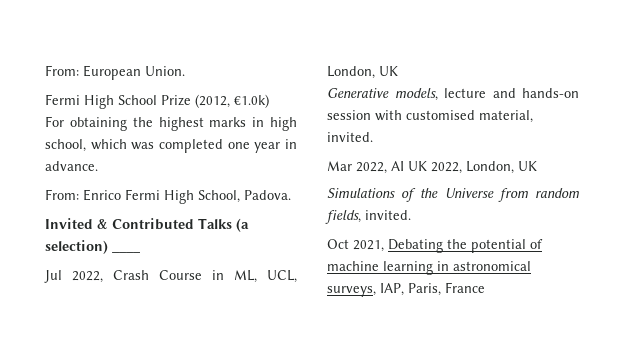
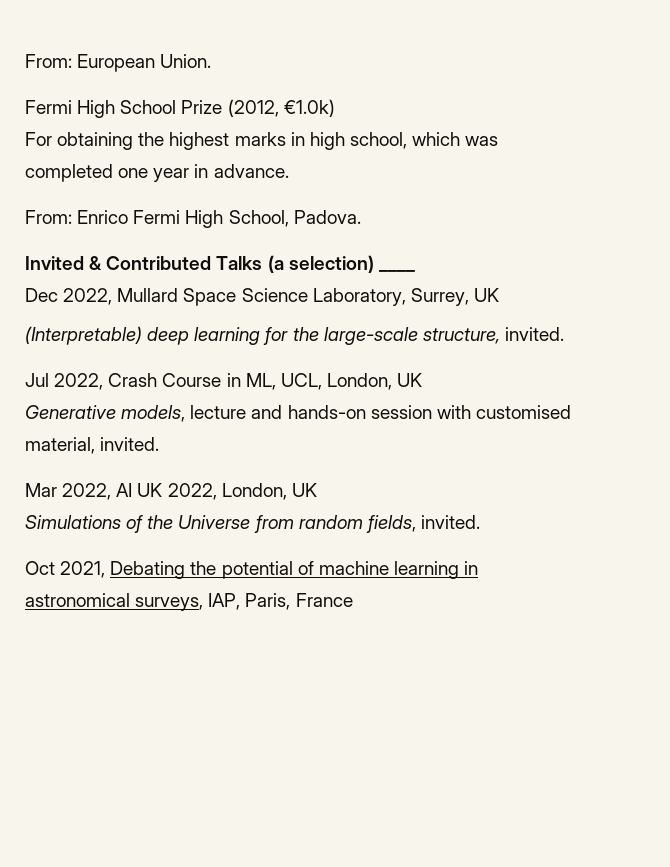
+ Dec 2022, Mullard Space Science Laboratory, Surrey, UK
+ (Interpretable) deep learning for the large-scale structure, invited.

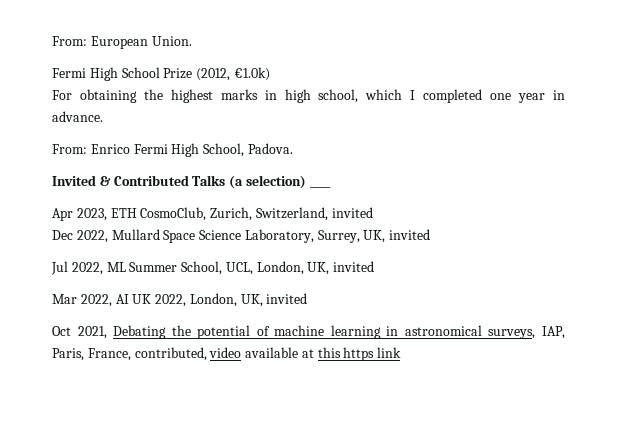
- For obtaining the highest marks in high school, which was completed one year in advance.
+ For obtaining the highest marks in high school, which I completed one year in advance.
+ Apr 2023, ETH CosmoClub, Zurich, Switzerland, invited
- Dec 2022, Mullard Space Science Laboratory, Surrey, UK
- (Interpretable) deep learning for the large-scale structure, invited.
- Jul 2022, Crash Course in ML, UCL, London, UK
- Generative models, lecture and hands-on session with customised material, invited.
+ Dec 2022, Mullard Space Science Laboratory, Surrey, UK, invited
+ Jul 2022, ML Summer School, UCL, London, UK, invited
- Mar 2022, AI UK 2022, London, UK
- Simulations of the Universe from random fields, invited.
+ Mar 2022, AI UK 2022, London, UK, invited
- Oct 2021, Debating the potential of machine learning in astronomical surveys, IAP, Paris, France
+ Oct 2021, Debating the potential of machine learning in astronomical surveys, IAP, Paris, France, contributed, video available at this https link

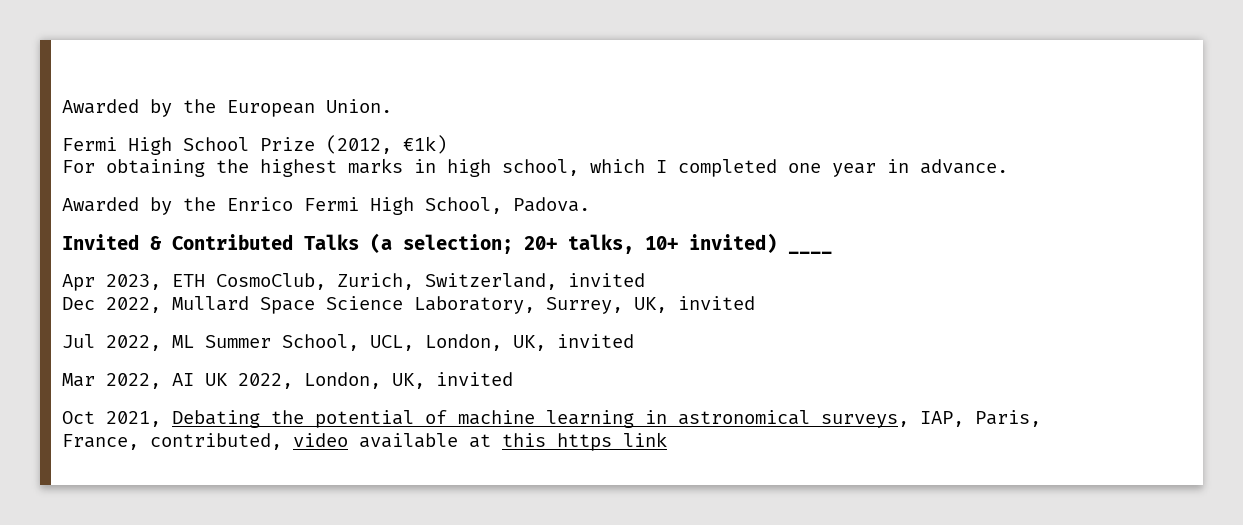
- From: European Union.
+ Awarded by the European Union.
- Fermi High School Prize (2012, €1.0k)
+ Fermi High School Prize (2012, €1k)
- From: Enrico Fermi High School, Padova.
+ Awarded by the Enrico Fermi High School, Padova.
- Invited & Contributed Talks (a selection) ____
+ Invited & Contributed Talks (a selection; 20+ talks, 10+ invited) ____

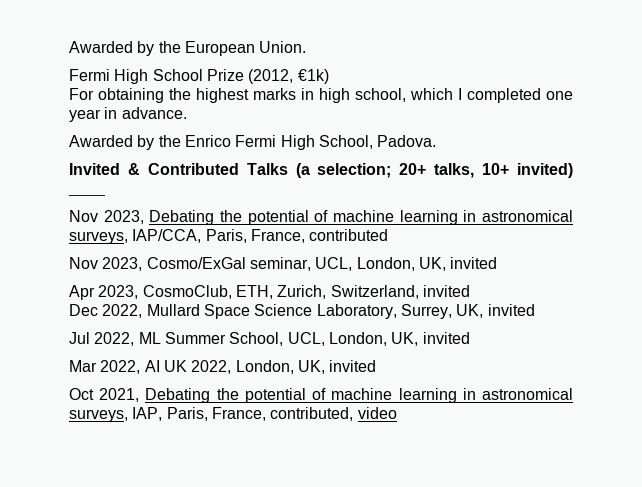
+ Nov 2023, Debating the potential of machine learning in astronomical surveys, IAP/CCA, Paris, France, contributed
+ Nov 2023, Cosmo/ExGal seminar, UCL, London, UK, invited
- Apr 2023, ETH CosmoClub, Zurich, Switzerland, invited
+ Apr 2023, CosmoClub, ETH, Zurich, Switzerland, invited
- Oct 2021, Debating the potential of machine learning in astronomical surveys, IAP, Paris, France, contributed, video available at this https link
+ Oct 2021, Debating the potential of machine learning in astronomical surveys, IAP, Paris, France, contributed, video

